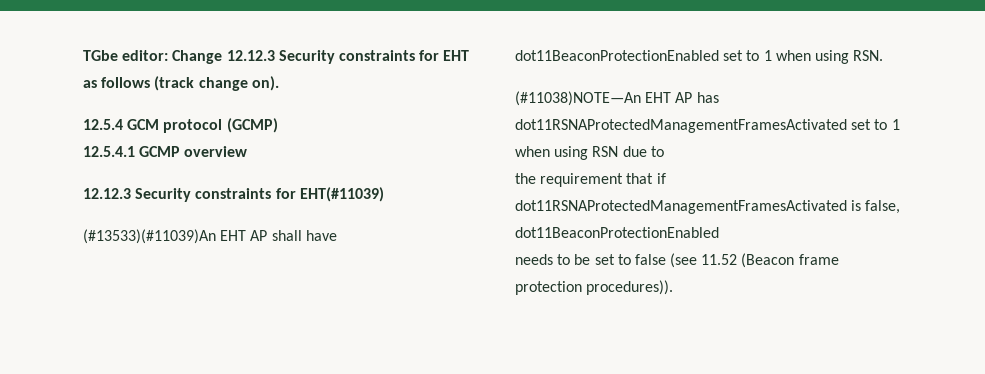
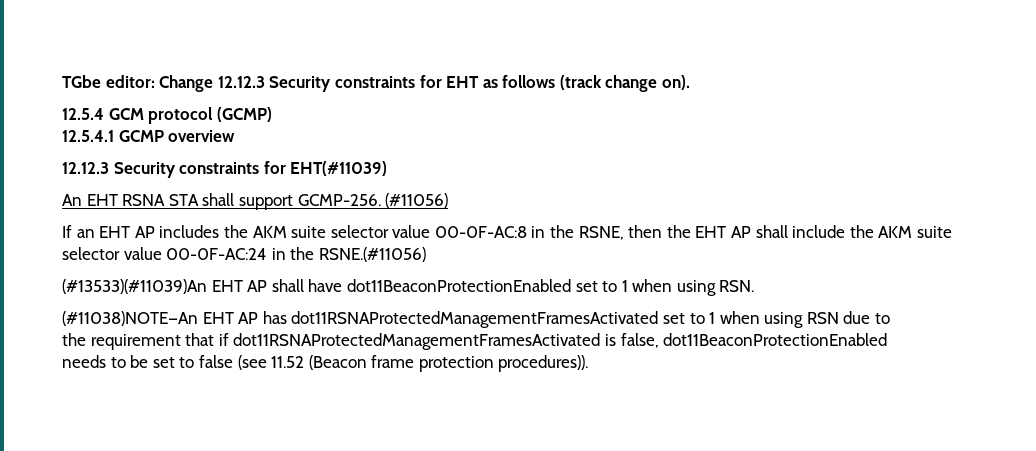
+ An EHT RSNA STA shall support GCMP-256. (#11056)
+ If an EHT AP includes the AKM suite selector value 00-0F-AC:8 in the RSNE, then the EHT AP shall include the AKM suite selector value 00-0F-AC:24 in the RSNE.(#11056)

